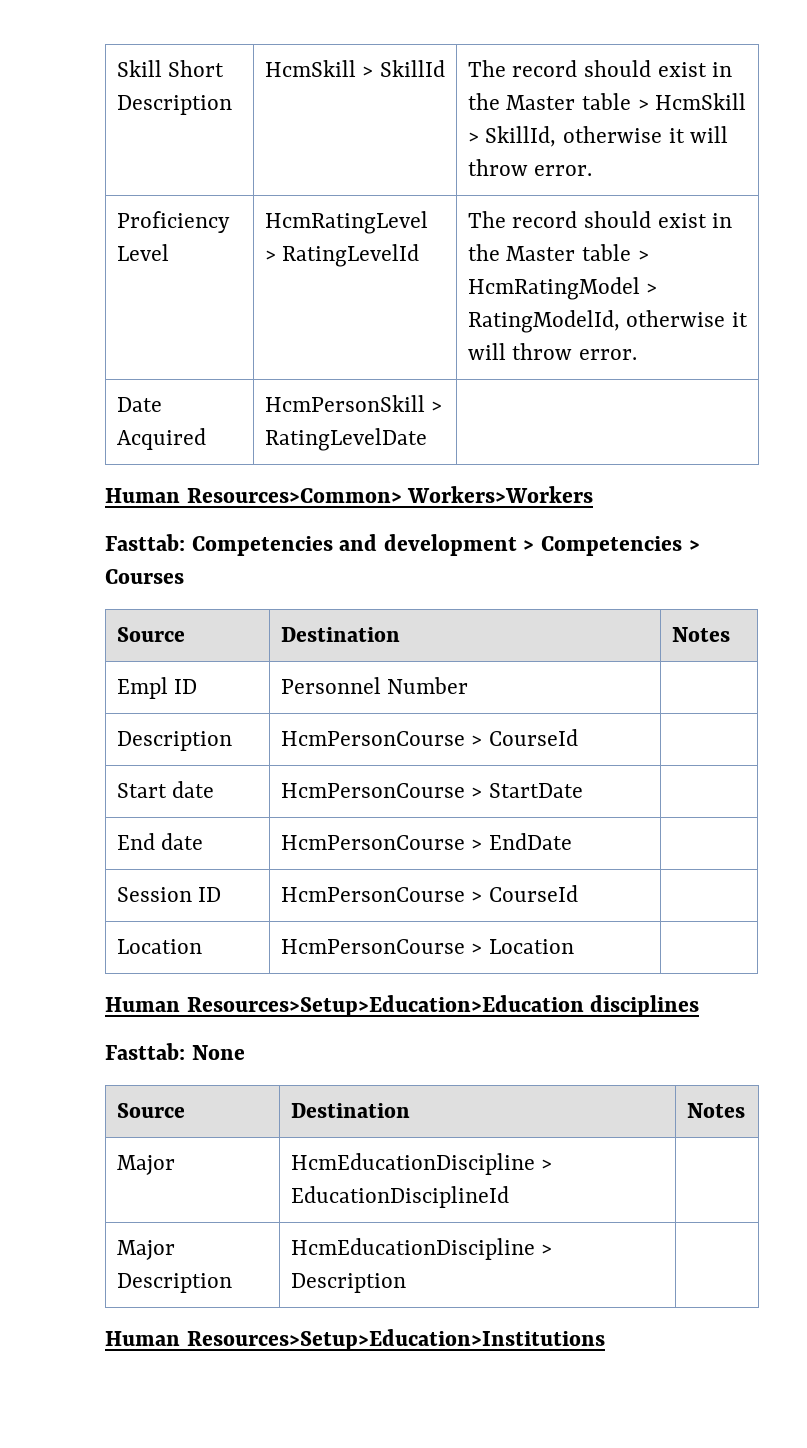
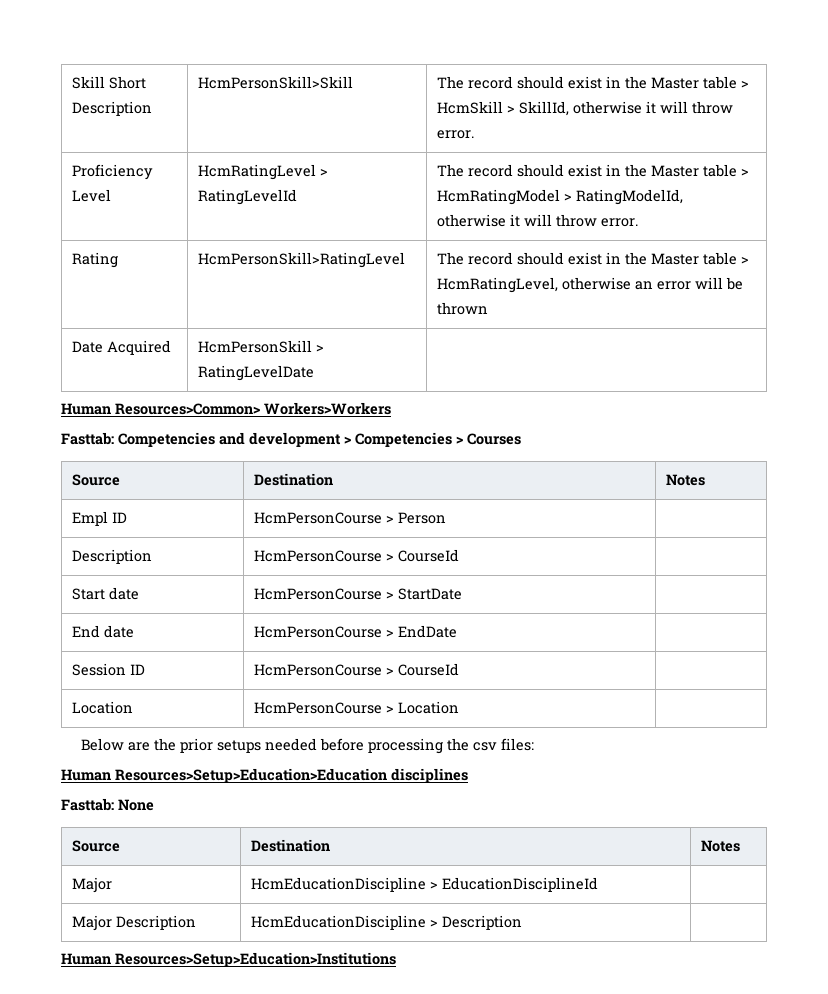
- Skill Short Description | HcmSkill > SkillId | The record should exist in the Master table > HcmSkill > SkillId, otherwise it will throw error.
+ Skill Short Description | HcmPersonSkill>Skill | The record should exist in the Master table > HcmSkill > SkillId, otherwise it will throw error.
+ Rating | HcmPersonSkill>RatingLevel | The record should exist in the Master table > HcmRatingLevel, otherwise an error will be thrown
- Empl ID | Personnel Number |
+ Empl ID | HcmPersonCourse > Person |
+ Below are the prior setups needed before processing the csv files:

